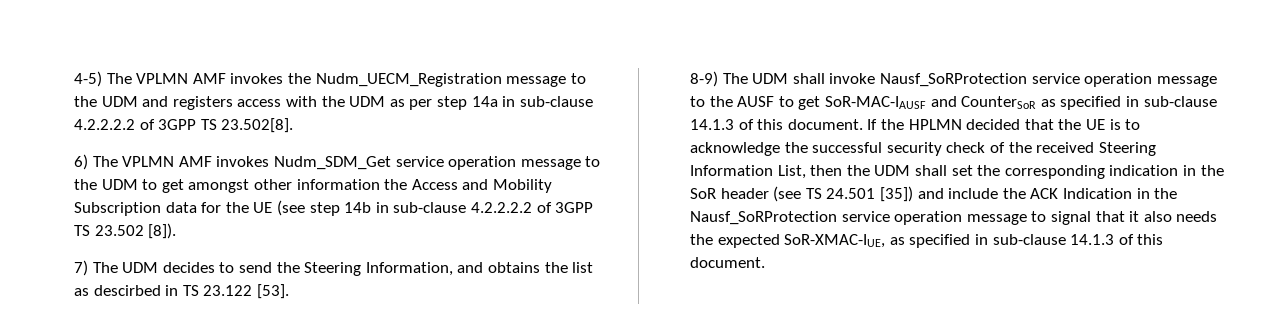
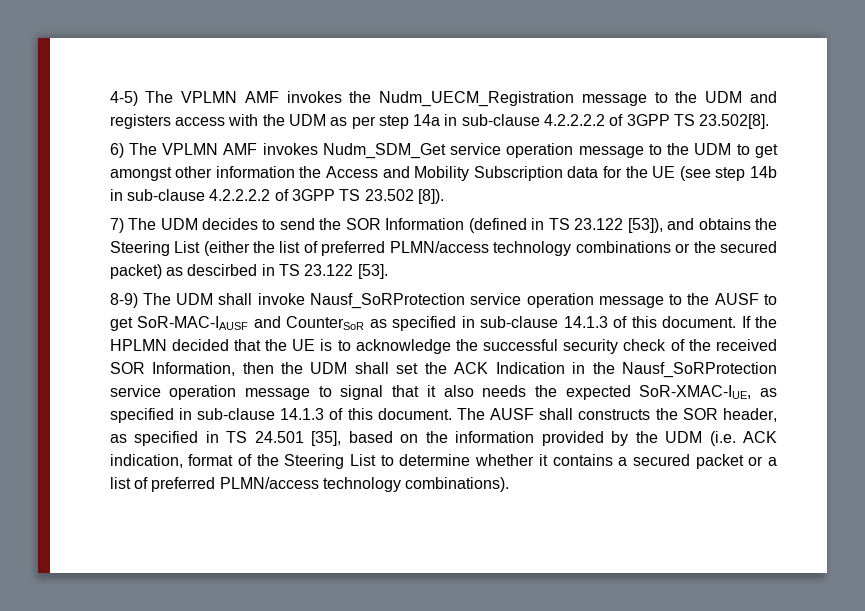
- 7) The UDM decides to send the Steering Information, and obtains the list as descirbed in TS 23.122 [53].
+ 7) The UDM decides to send the SOR Information (defined in TS 23.122 [53]), and obtains the Steering List (either the list of preferred PLMN/access technology combinations or the secured packet) as descirbed in TS 23.122 [53].
- If the HPLMN decided that the UE is to acknowledge the successful security check of the received Steering Information List, then the UDM shall set the corresponding indication in the SoR header (see TS 24.501 [35]) and include the ACK Indication in the Nausf_SoRProtection service operation message to signal that it also needs the expected SoR-XMAC-IUE, as specified in sub-clause 14.1.3 of this document.
+ If the HPLMN decided that the UE is to acknowledge the successful security check of the received SOR Information, then the UDM shall set the ACK Indication in the Nausf_SoRProtection service operation message to signal that it also needs the expected SoR-XMAC-IUE, as specified in sub-clause 14.1.3 of this document.
+ The AUSF shall constructs the SOR header, as specified in TS 24.501 [35], based on the information provided by the UDM (i.e. ACK indication, format of the Steering List to determine whether it contains a secured packet or a list of preferred PLMN/access technology combinations).

